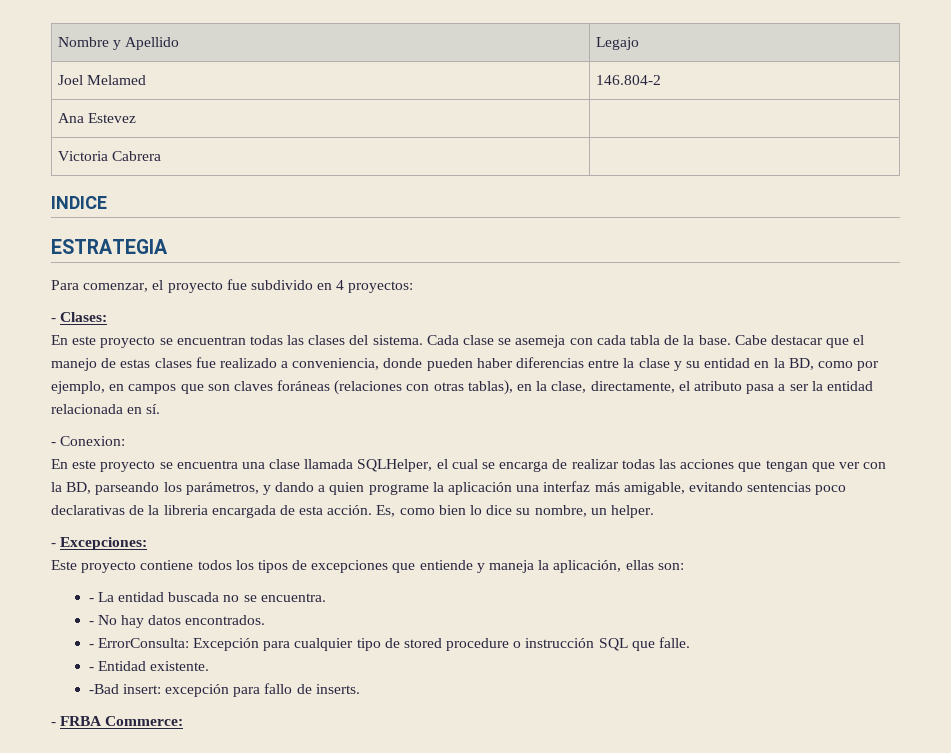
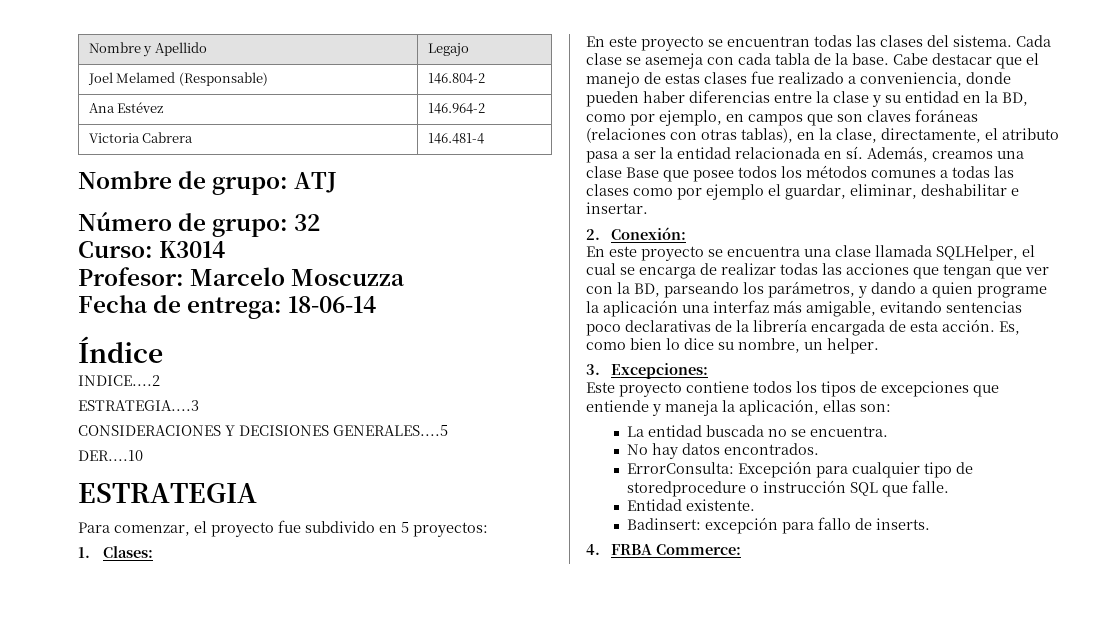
- Joel Melamed | 146.804-2
+ Joel Melamed (Responsable) | 146.804-2
- Ana Estevez |
+ Ana Estévez | 146.964-2
- Victoria Cabrera |
- INDICE
+ Victoria Cabrera | 146.481-4
+ Nombre de grupo: ATJ
+ Número de grupo: 32
+ Curso: K3014
+ Profesor: Marcelo Moscuzza
+ Fecha de entrega: 18-06-14
+ Índice
+ INDICE....2
+ ESTRATEGIA....3
+ CONSIDERACIONES Y DECISIONES GENERALES....5
+ DER....10
- Para comenzar, el proyecto fue subdivido en 4 proyectos:
+ Para comenzar, el proyecto fue subdivido en 5 proyectos:
- - Clases:
+ 1. Clases:
- Cabe destacar que el manejo de estas clases fue realizado a conveniencia, donde pueden haber diferencias entre la clase y su entidad en la BD, como por ejemplo, en campos que son claves foráneas (relaciones con otras tablas), en la clase, directamente, el atributo pasa a ser la entidad relacionada en sí.
- - Conexion:
+ Cabe destacar que el manejo de estas clases fue realizado a conveniencia, donde pueden haber diferencias entre la clase y su entidad en la BD, como por ejemplo, en campos que son claves foráneas (relaciones con otras tablas), en la clase, directamente, el atributo pasa a ser la entidad relacionada en sí. Además, creamos una clase Base que posee todos los métodos comunes a todas las clases como por ejemplo el guardar, eliminar, deshabilitar e insertar.
+ 2. Conexión:
- En este proyecto se encuentra una clase llamada SQLHelper, el cual se encarga de realizar todas las acciones que tengan que ver con la BD, parseando los parámetros, y dando a quien programe la aplicación una interfaz más amigable, evitando sentencias poco declarativas de la libreria encargada de esta acción.
+ En este proyecto se encuentra una clase llamada SQLHelper, el cual se encarga de realizar todas las acciones que tengan que ver con la BD, parseando los parámetros, y dando a quien programe la aplicación una interfaz más amigable, evitando sentencias poco declarativas de la librería encargada de esta acción.
- - Excepciones:
+ 3. Excepciones:
- - La entidad buscada no se encuentra.
+ La entidad buscada no se encuentra.
- - No hay datos encontrados.
+ No hay datos encontrados.
- - ErrorConsulta: Excepción para cualquier tipo de stored procedure o instrucción SQL que falle.
+ ErrorConsulta: Excepción para cualquier tipo de storedprocedure o instrucción SQL que falle.
- - Entidad existente.
+ Entidad existente.
- -Bad insert: excepción para fallo de inserts.
+ Badinsert: excepción para fallo de inserts.
- - FRBA Commerce:
+ 4. FRBA Commerce:

